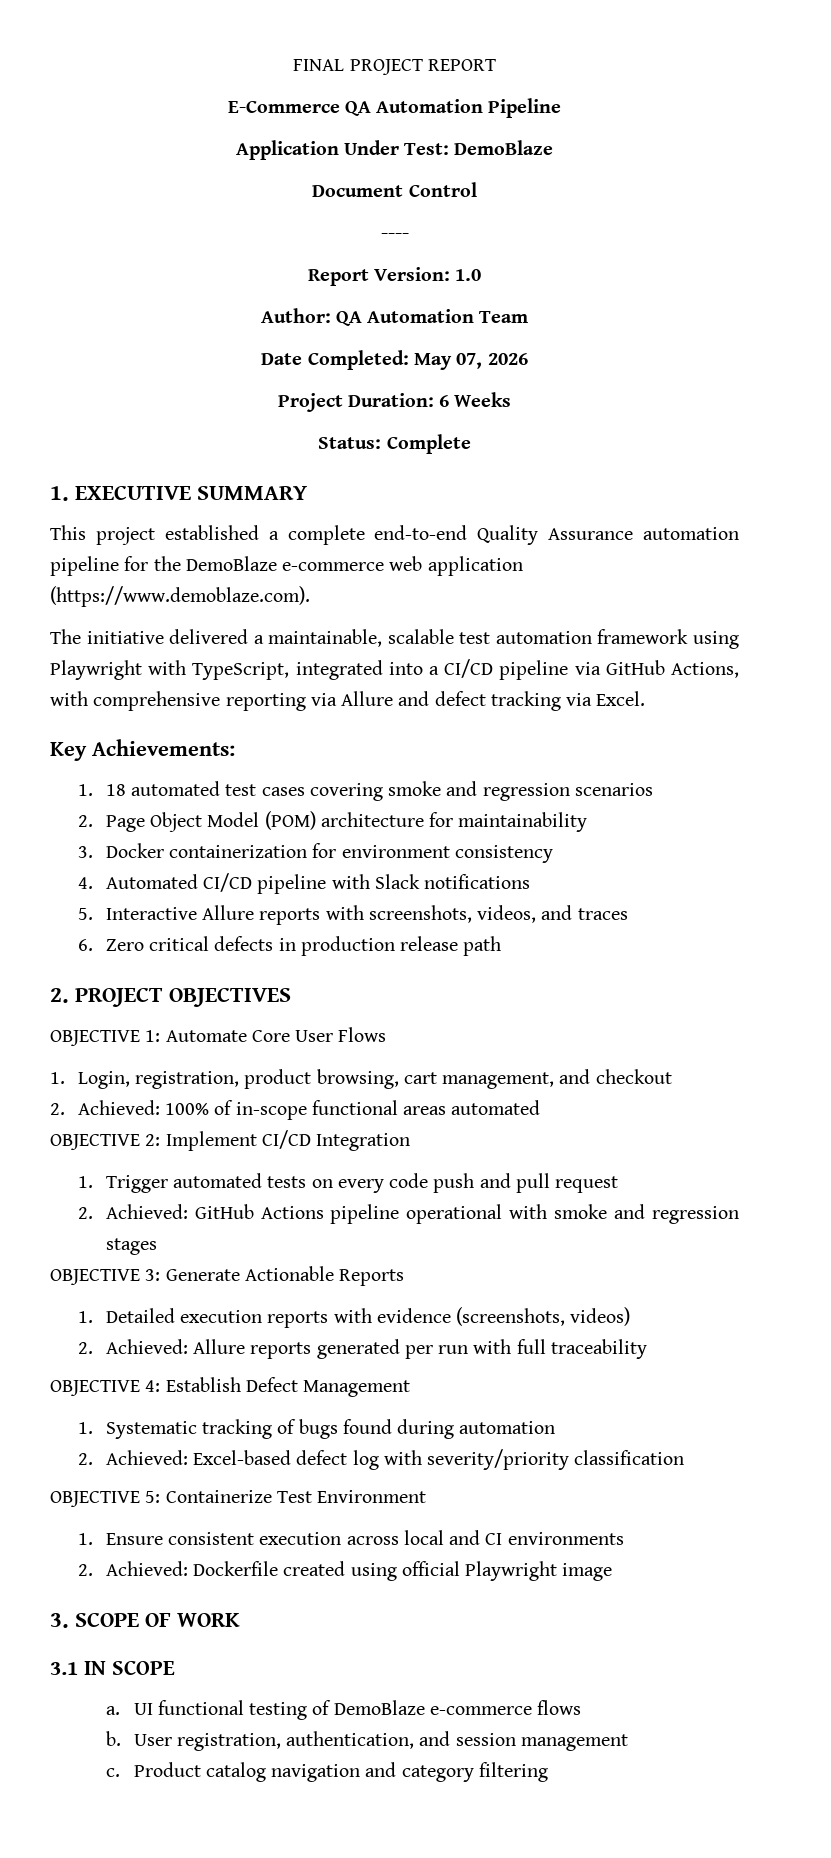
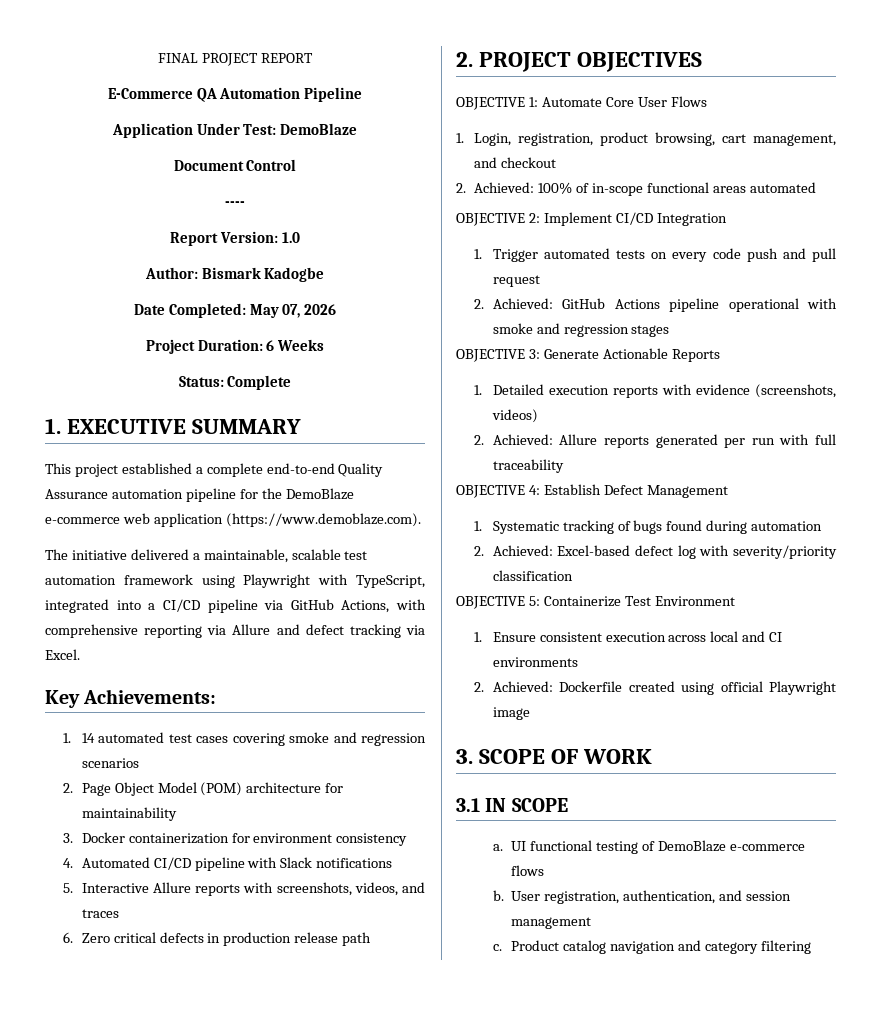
- Author: QA Automation Team
+ Author: Bismark Kadogbe
- 1. 18 automated test cases covering smoke and regression scenarios
+ 1. 14 automated test cases covering smoke and regression scenarios

